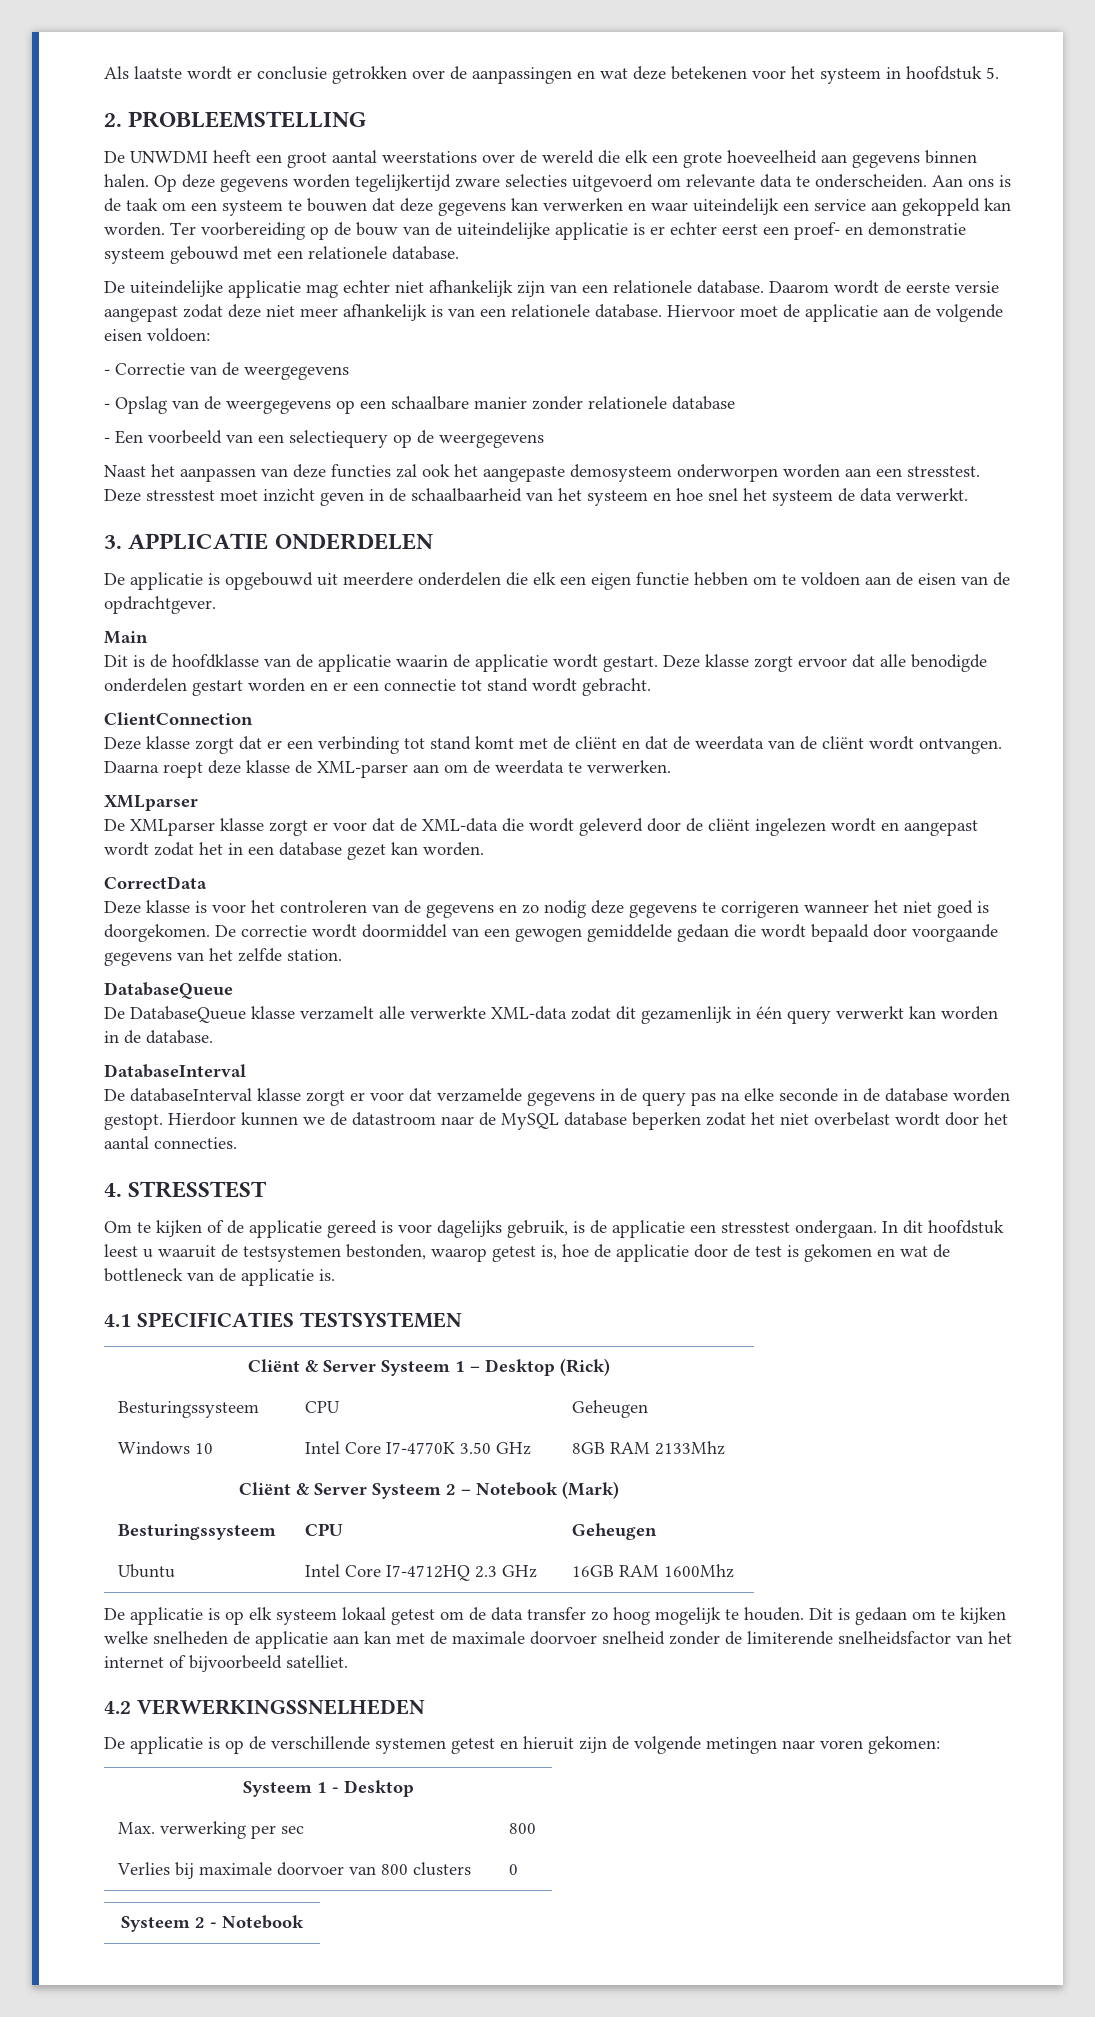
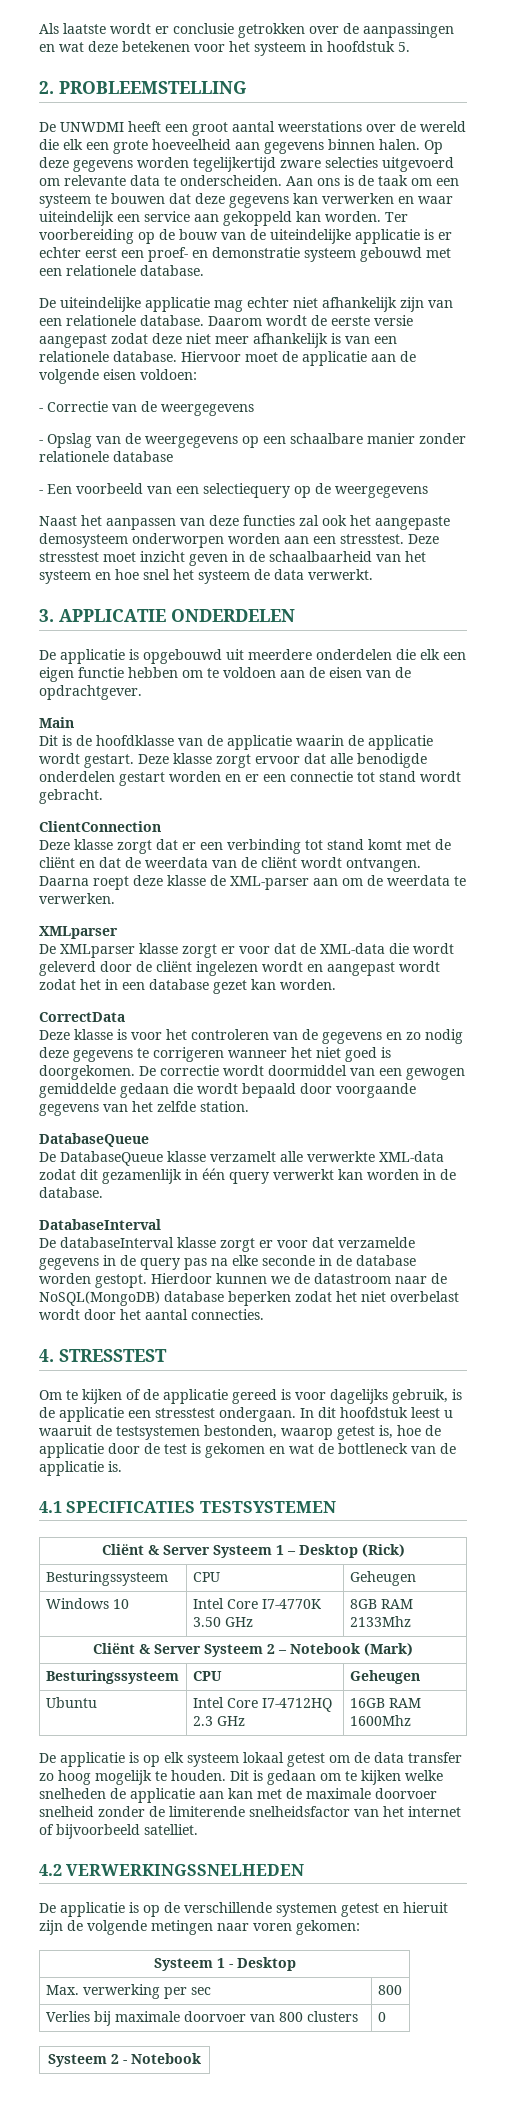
- Hierdoor kunnen we de datastroom naar de MySQL database beperken zodat het niet overbelast wordt door het aantal connecties.
+ Hierdoor kunnen we de datastroom naar de NoSQL(MongoDB) database beperken zodat het niet overbelast wordt door het aantal connecties.

